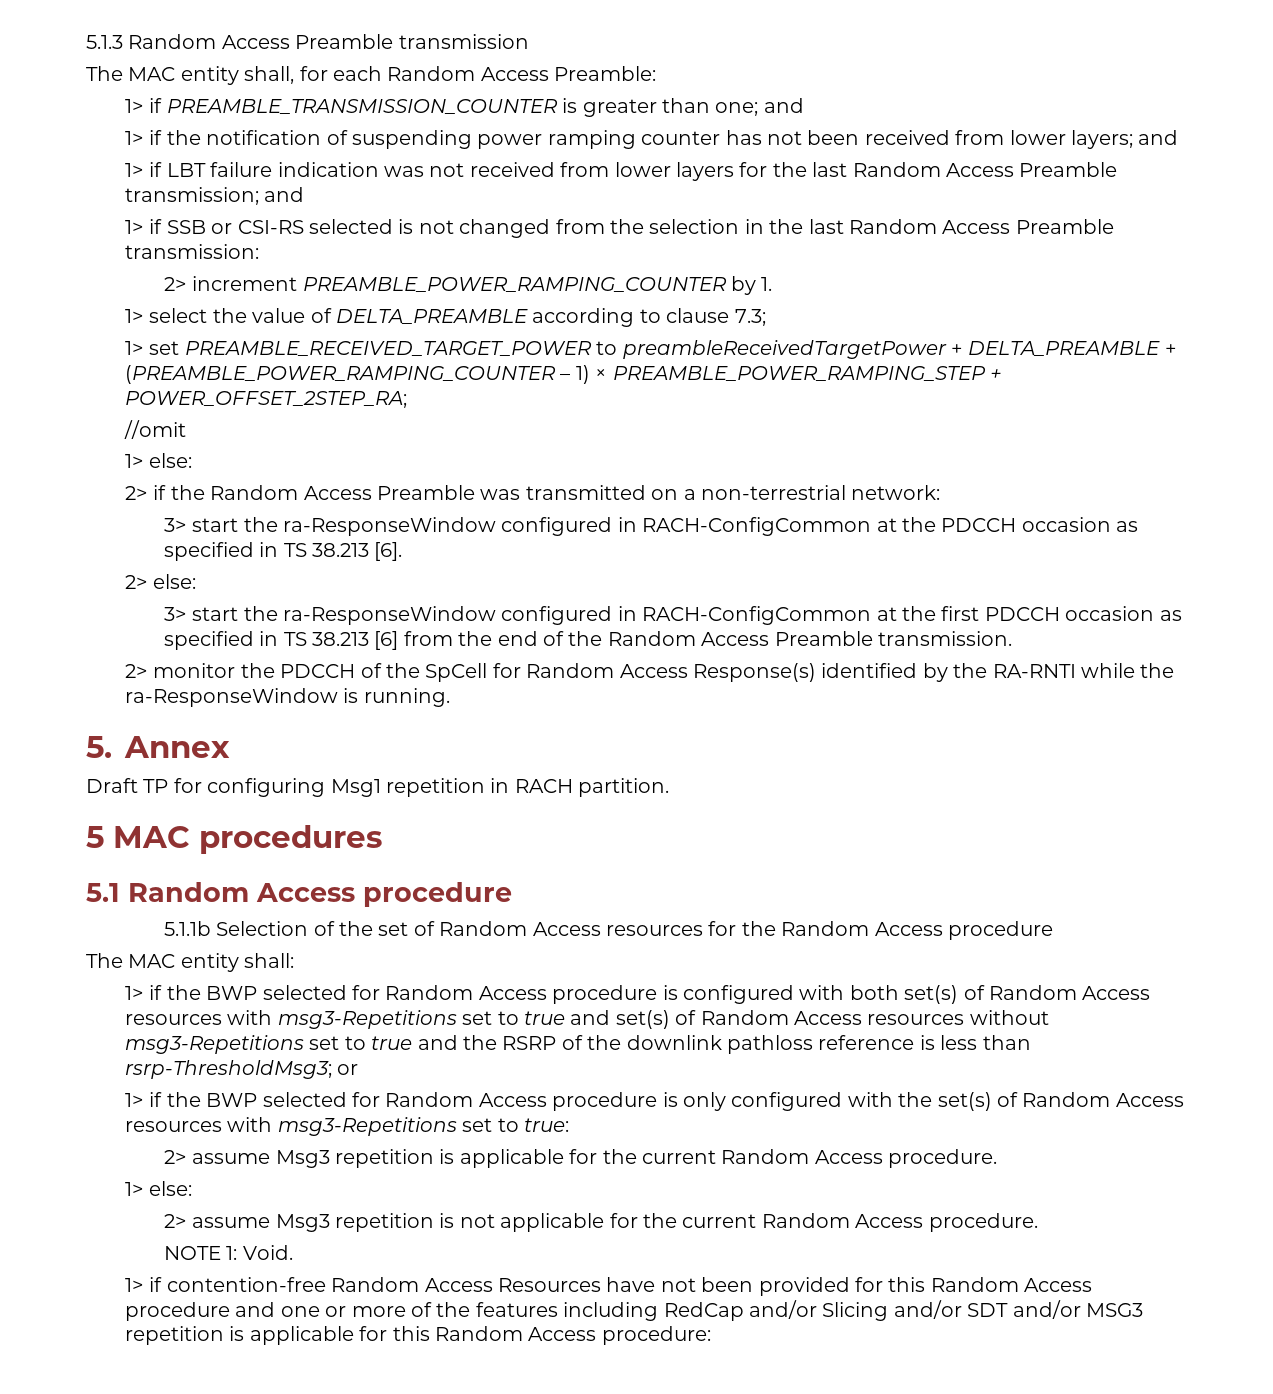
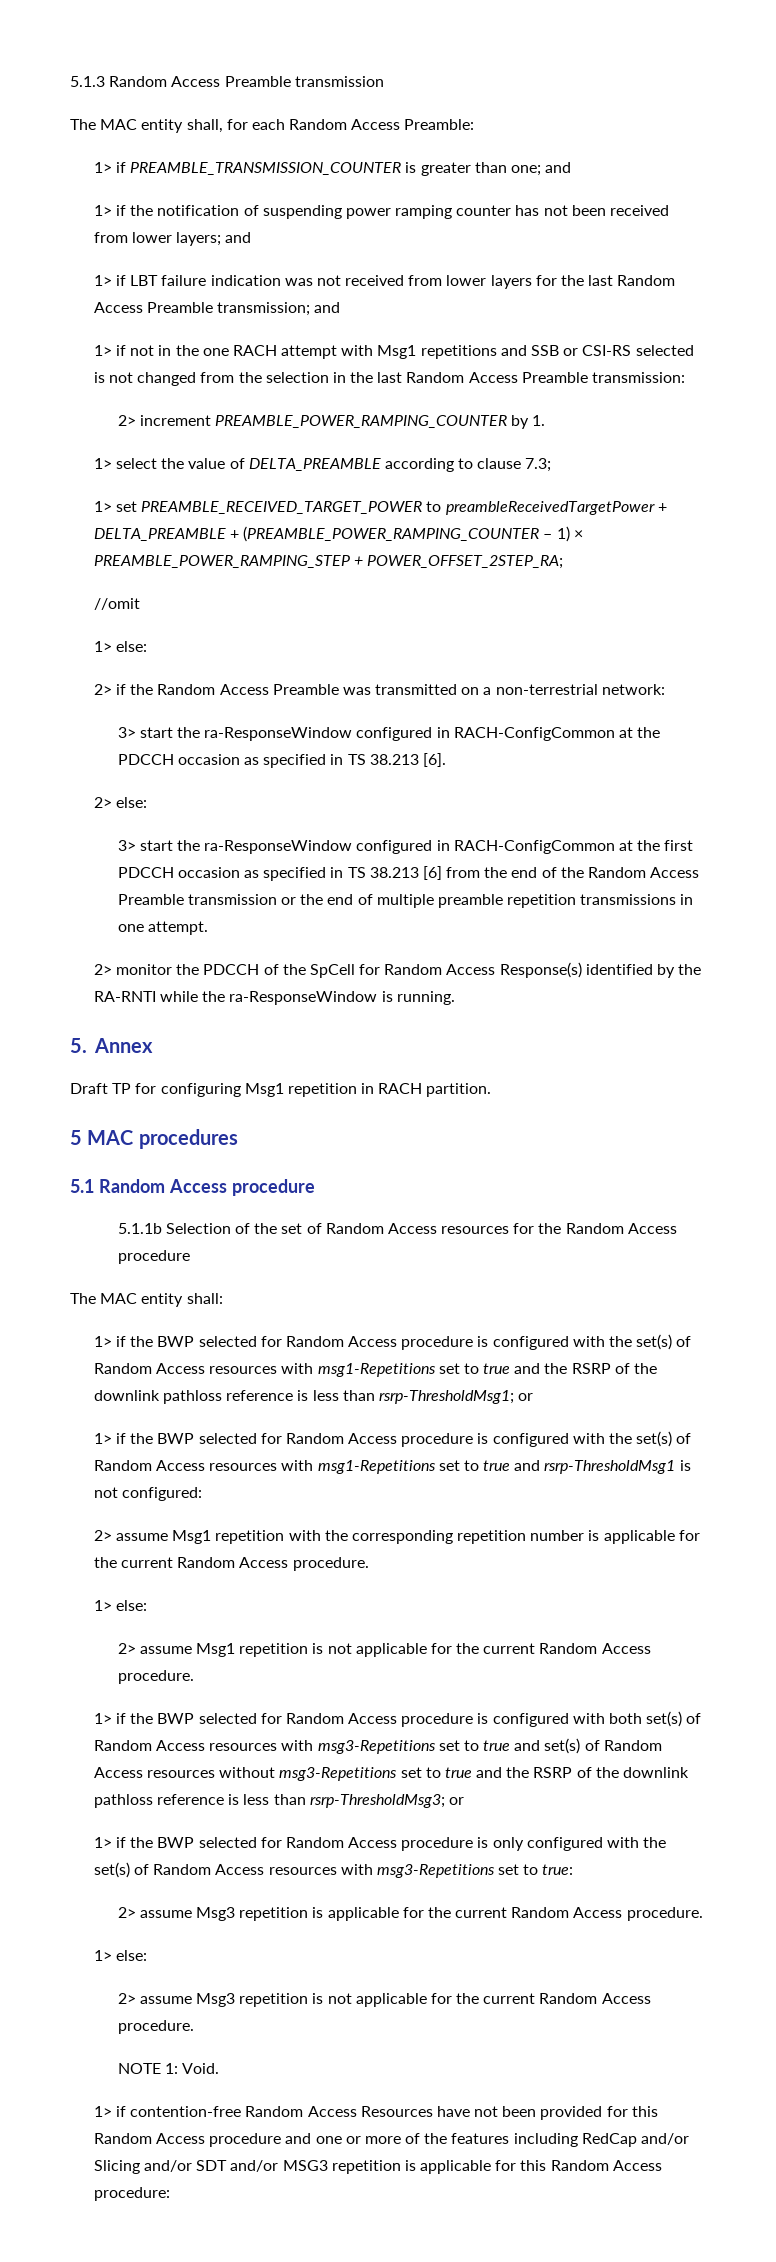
- 1> if SSB or CSI-RS selected is not changed from the selection in the last Random Access Preamble transmission:
+ 1> if not in the one RACH attempt with Msg1 repetitions and SSB or CSI-RS selected is not changed from the selection in the last Random Access Preamble transmission:
- 3> start the ra-ResponseWindow configured in RACH-ConfigCommon at the first PDCCH occasion as specified in TS 38.213 [6] from the end of the Random Access Preamble transmission.
+ 3> start the ra-ResponseWindow configured in RACH-ConfigCommon at the first PDCCH occasion as specified in TS 38.213 [6] from the end of the Random Access Preamble transmission or the end of multiple preamble repetition transmissions in one attempt.
+ 1> if the BWP selected for Random Access procedure is configured with the set(s) of Random Access resources with msg1-Repetitions set to true and the RSRP of the downlink pathloss reference is less than rsrp-ThresholdMsg1; or
+ 1> if the BWP selected for Random Access procedure is configured with the set(s) of Random Access resources with msg1-Repetitions set to true and rsrp-ThresholdMsg1 is not configured:
+ 2> assume Msg1 repetition with the corresponding repetition number is applicable for the current Random Access procedure.
+ 1> else:
+ 2> assume Msg1 repetition is not applicable for the current Random Access procedure.

